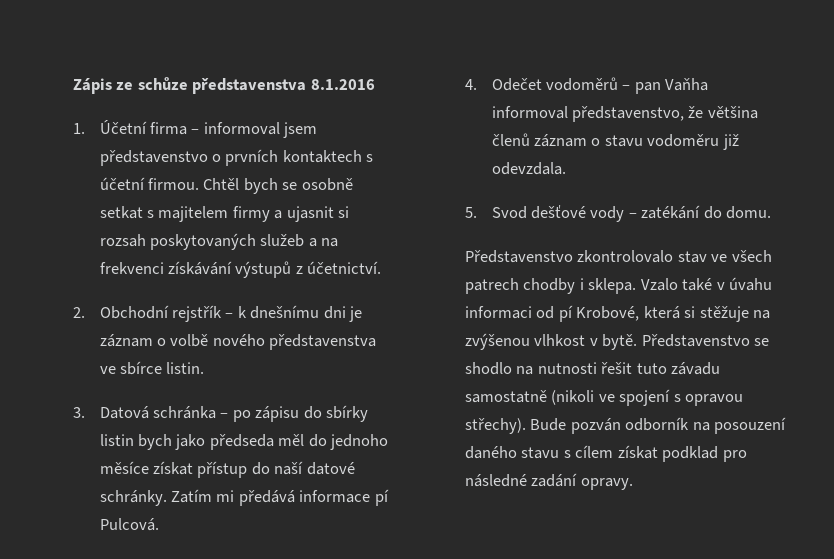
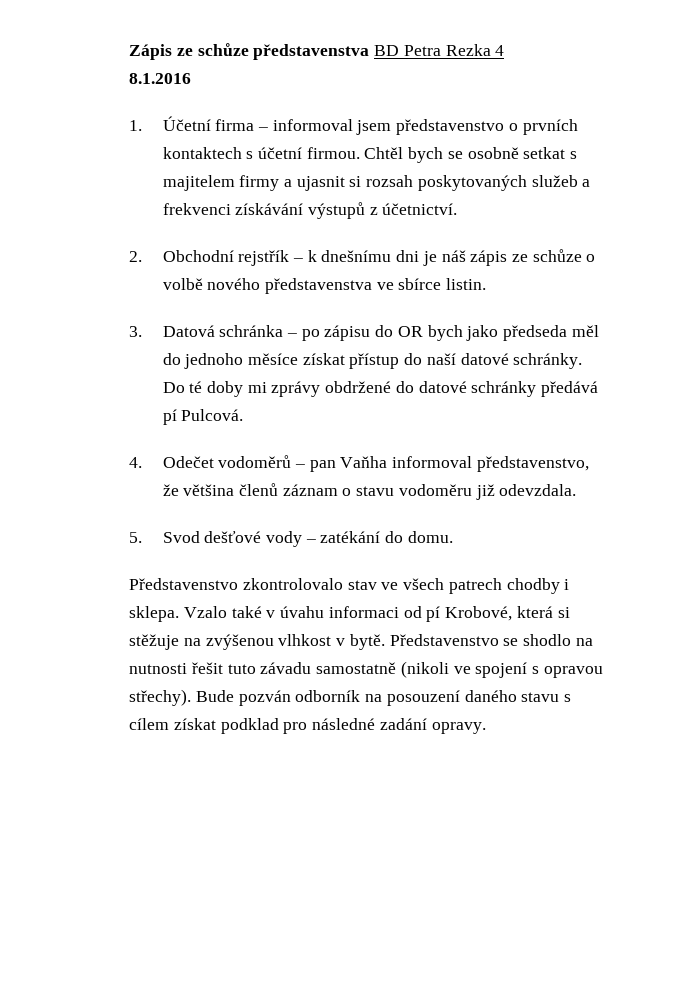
- Zápis ze schůze představenstva 8.1.2016
+ Zápis ze schůze představenstva BD Petra Rezka 4
+ 8.1.2016
- Chtěl bych se osobně setkat s majitelem firmy a ujasnit si rozsah poskytovaných služeb a na frekvenci získávání výstupů z účetnictví.
+ Chtěl bych se osobně setkat s majitelem firmy a ujasnit si rozsah poskytovaných služeb a frekvenci získávání výstupů z účetnictví.
- 2. Obchodní rejstřík – k dnešnímu dni je záznam o volbě nového představenstva ve sbírce listin.
+ 2. Obchodní rejstřík – k dnešnímu dni je náš zápis ze schůze o volbě nového představenstva ve sbírce listin.
- 3. Datová schránka – po zápisu do sbírky listin bych jako předseda měl do jednoho měsíce získat přístup do naší datové schránky.
+ 3. Datová schránka – po zápisu do OR bych jako předseda měl do jednoho měsíce získat přístup do naší datové schránky.
- Zatím mi předává informace pí Pulcová.
+ Do té doby mi zprávy obdržené do datové schránky předává pí Pulcová.

